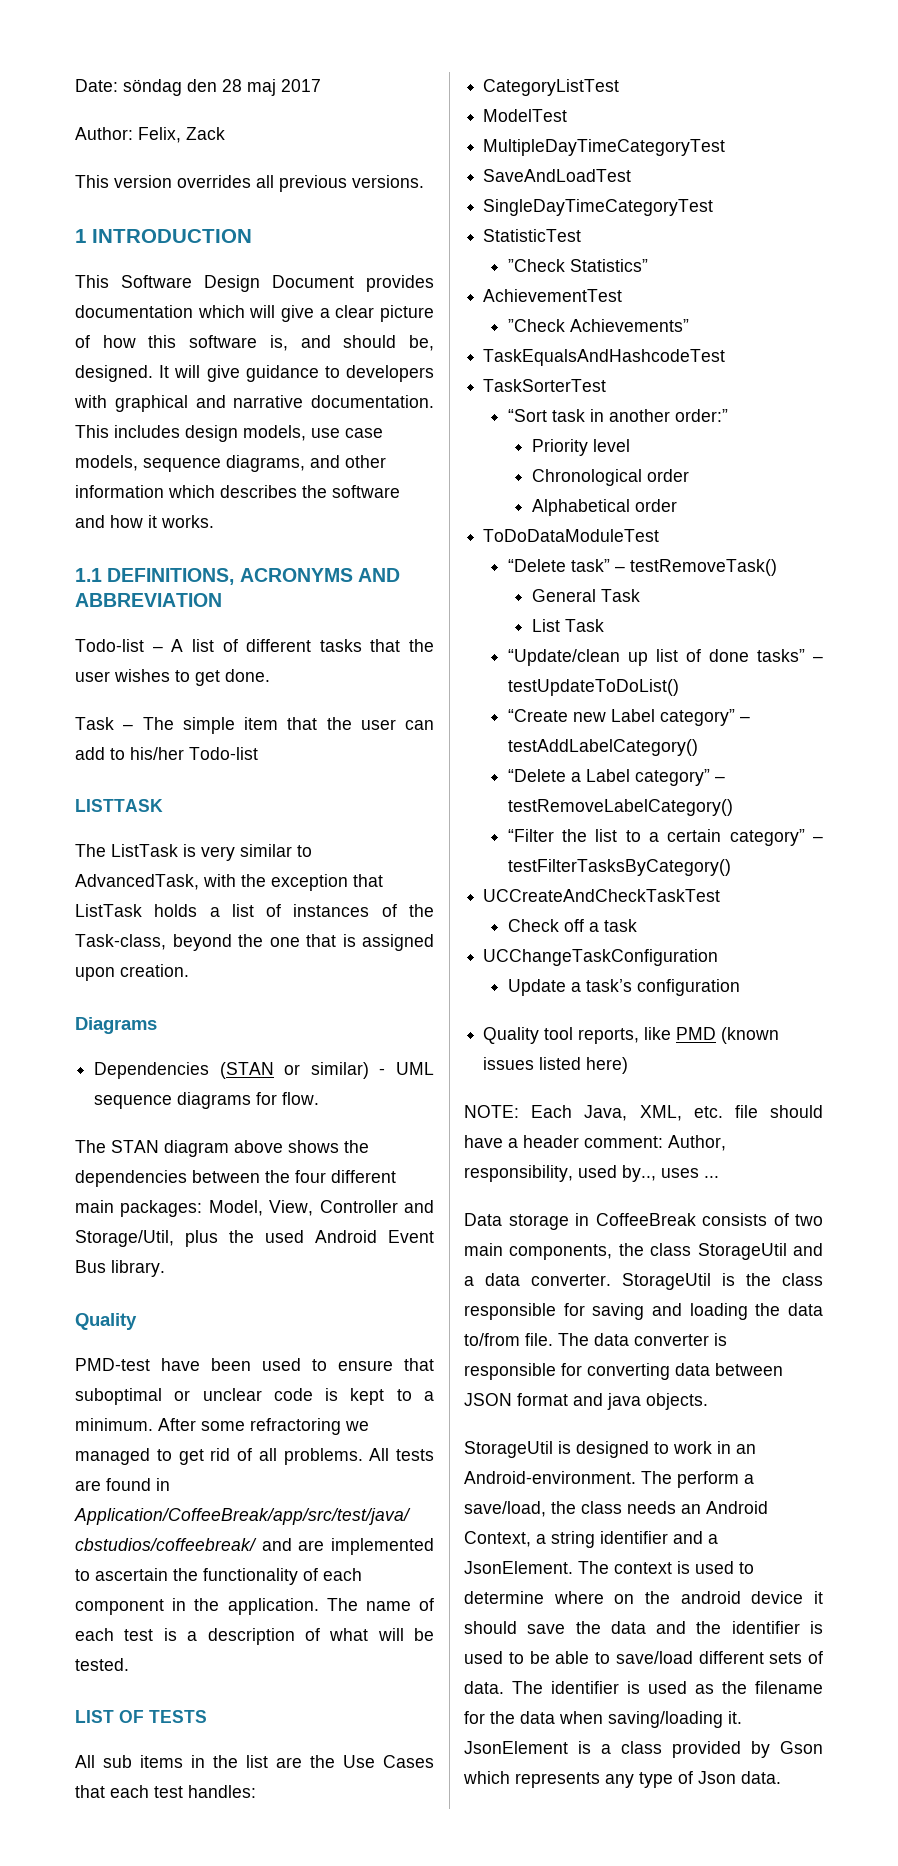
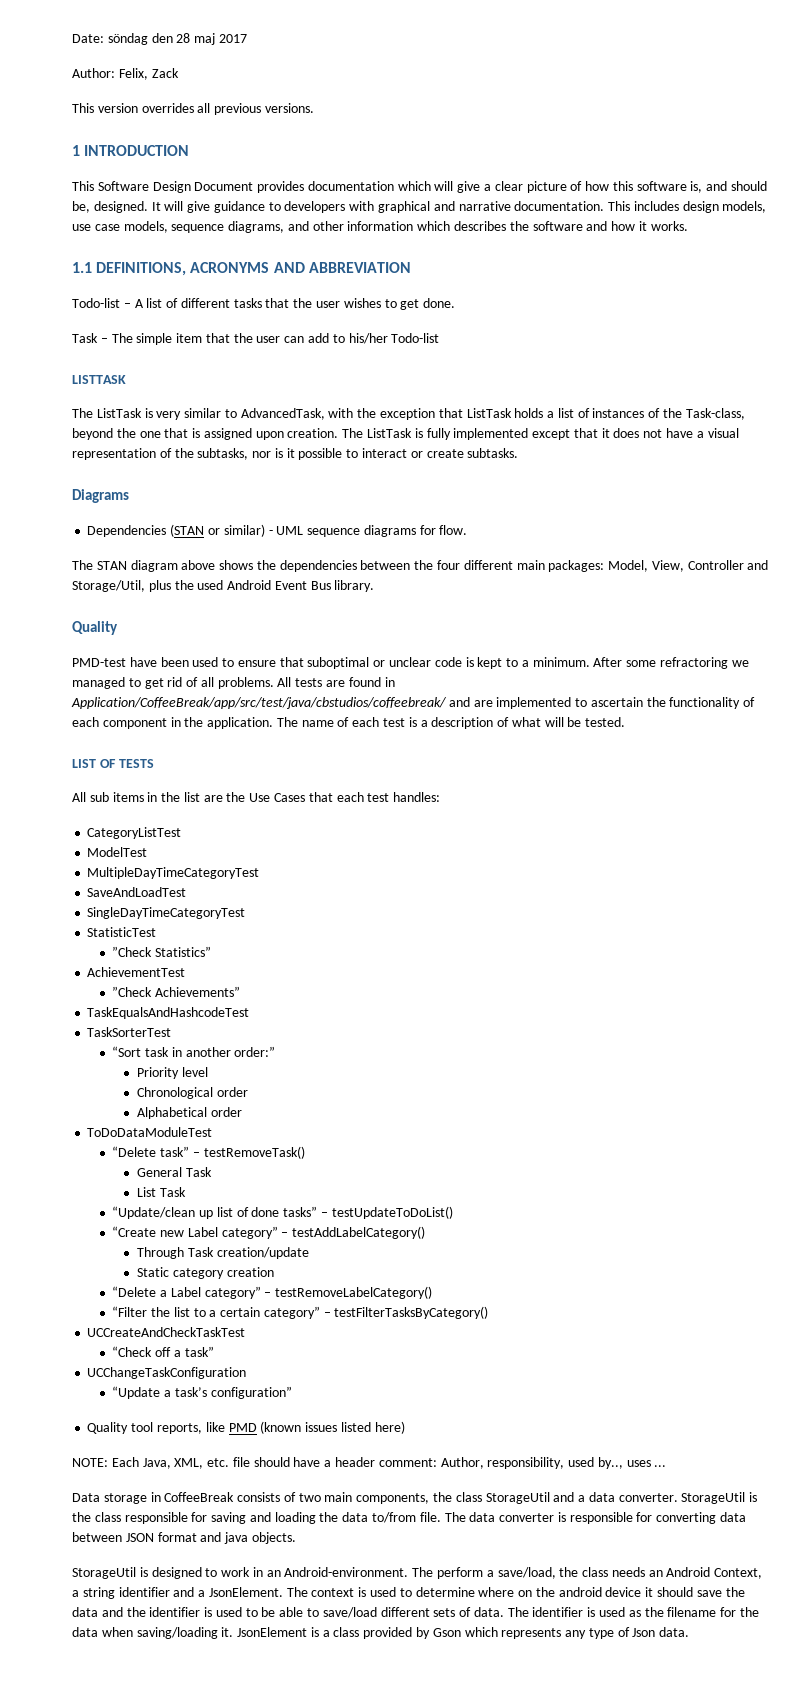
+ The ListTask is fully implemented except that it does not have a visual representation of the subtasks, nor is it possible to interact or create subtasks.
+ Through Task creation/update
+ Static category creation
- Check off a task
+ “Check off a task”
- Update a task’s configuration
+ “Update a task’s configuration”

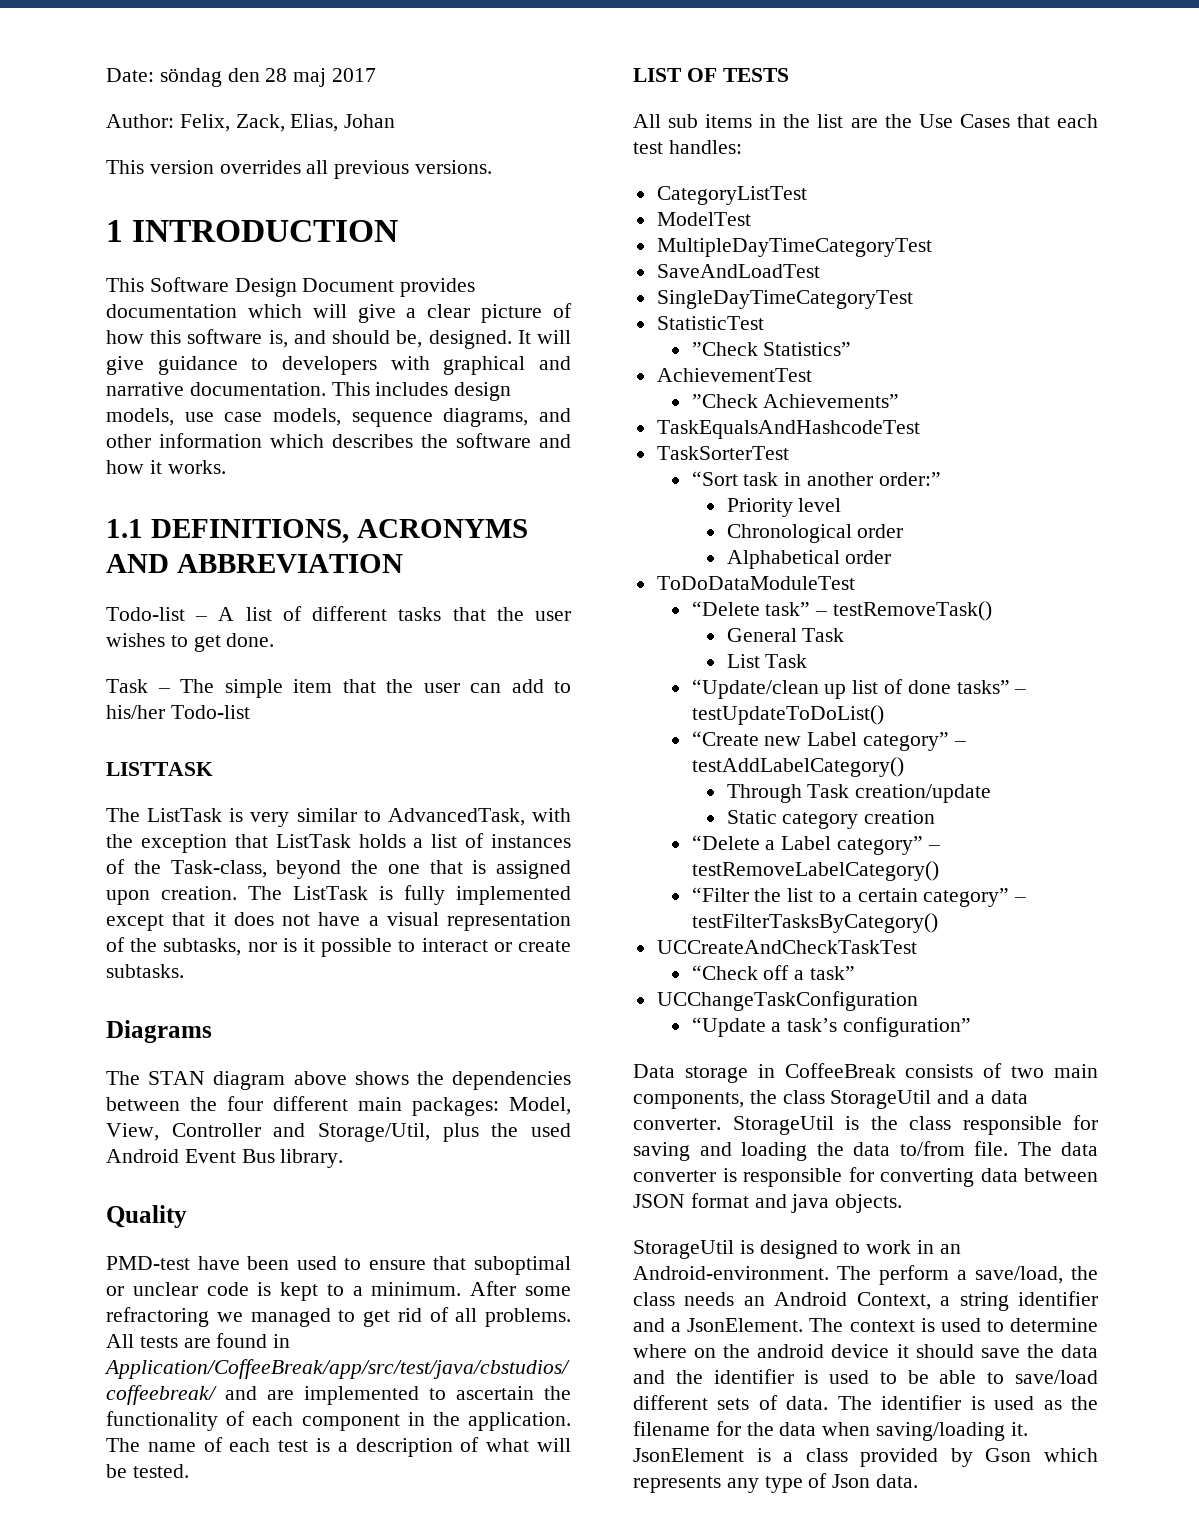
- Author: Felix, Zack
+ Author: Felix, Zack, Elias, Johan
- Dependencies (STAN or similar) - UML sequence diagrams for flow.
- Quality tool reports, like PMD (known issues listed here)
- NOTE: Each Java, XML, etc. file should have a header comment: Author, responsibility, used by.., uses ...

